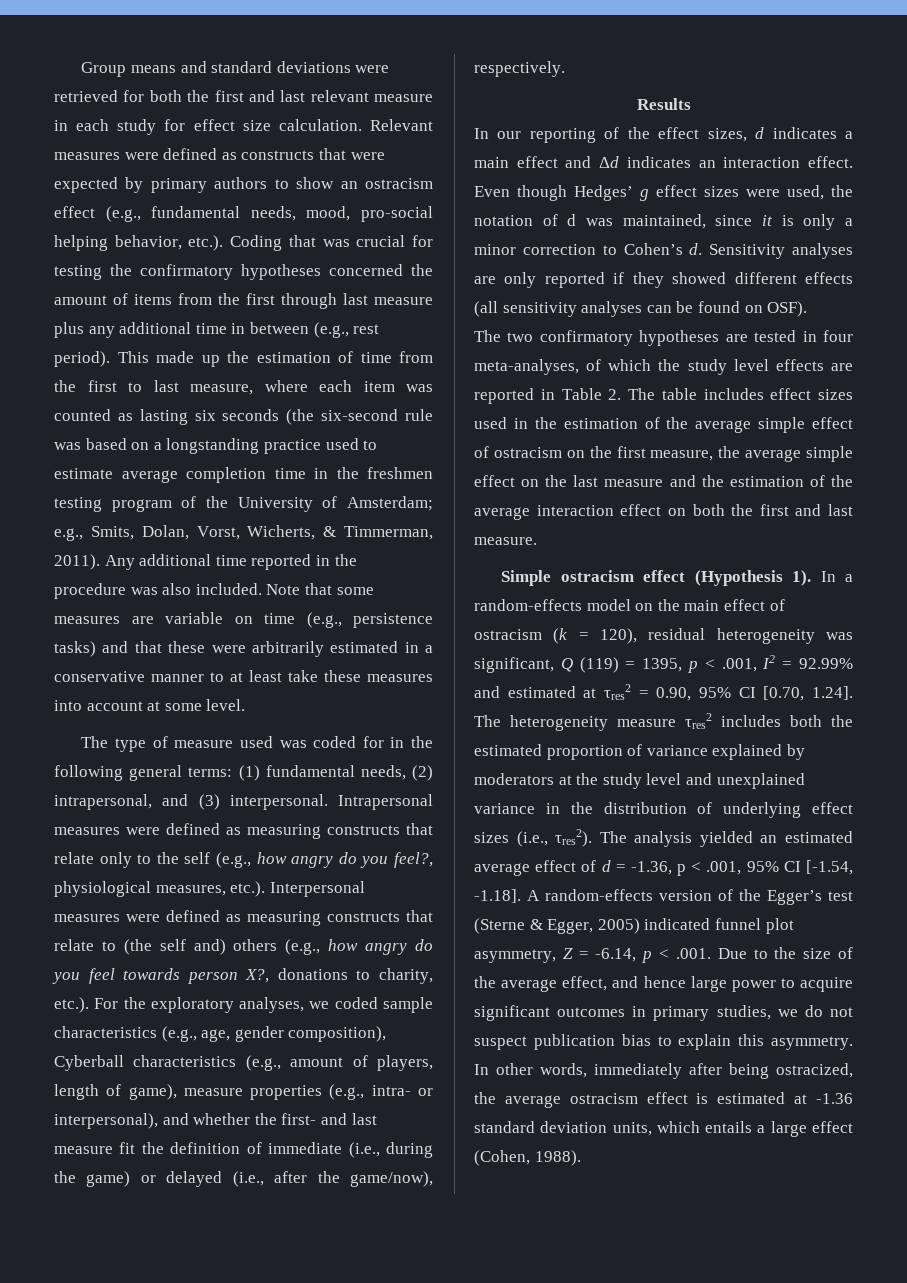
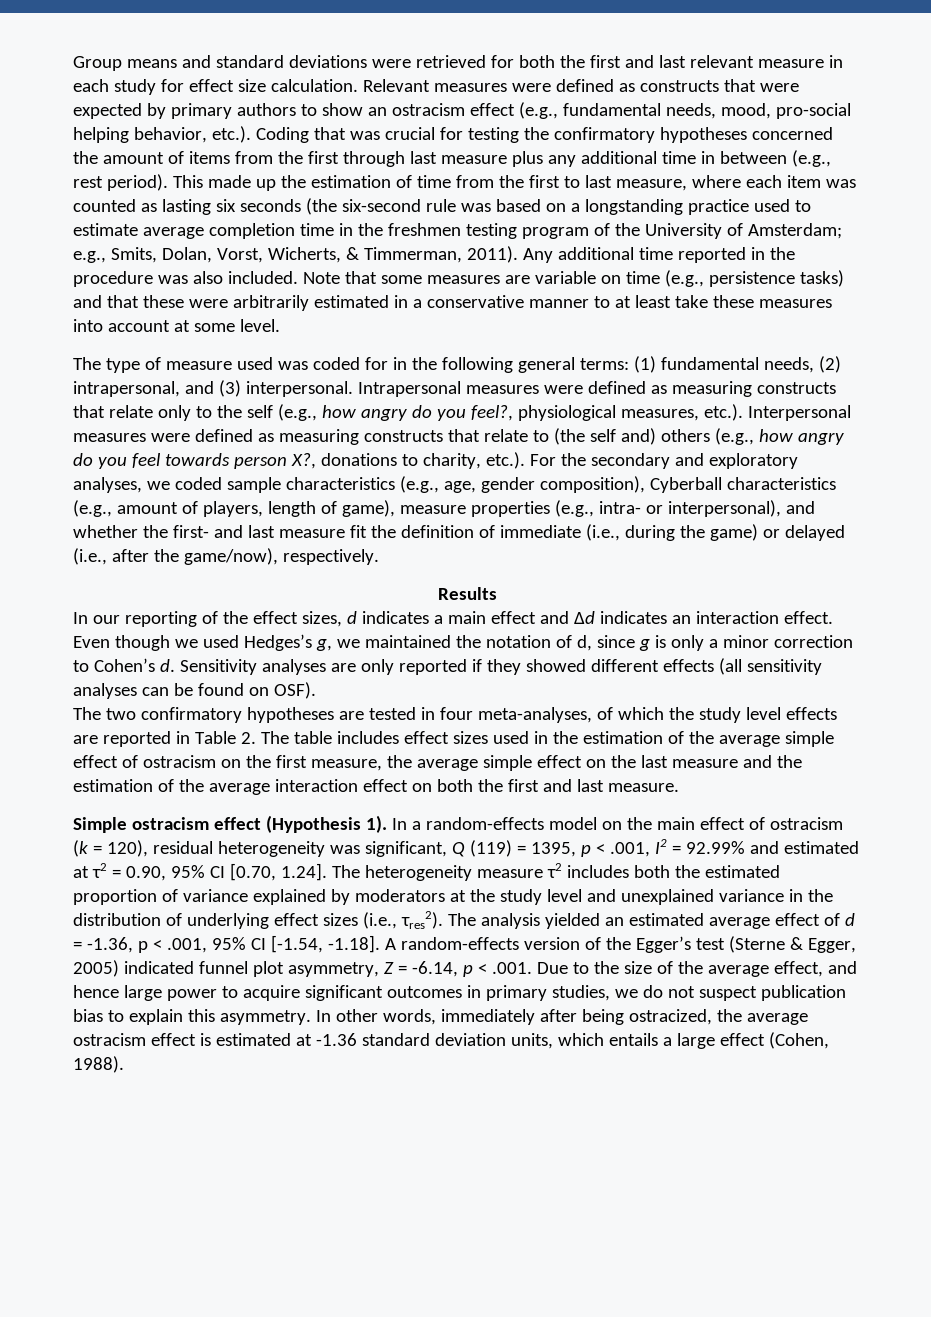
- Intrapersonal measures were defined as measuring constructs that relate only to the self (e.g., how angry do you feel?, physiological measures, etc.). Interpersonal measures were defined as measuring constructs that relate to (the self and) others (e.g., how angry do you feel towards person X?, donations to charity, etc.). For the exploratory analyses, we coded sample characteristics (e.g., age, gender composition), Cyberball characteristics (e.g., amount of players, length of game), measure properties (e.g., intra- or interpersonal), and whether the first- and last measure fit the definition of immediate (i.e., during the game) or delayed (i.e., after the game/now), respectively.
+ Intrapersonal measures were defined as measuring constructs that relate only to the self (e.g., how angry do you feel?, physiological measures, etc.). Interpersonal measures were defined as measuring constructs that relate to (the self and) others (e.g., how angry do you feel towards person X?, donations to charity, etc.). For the secondary and exploratory analyses, we coded sample characteristics (e.g., age, gender composition), Cyberball characteristics (e.g., amount of players, length of game), measure properties (e.g., intra- or interpersonal), and whether the first- and last measure fit the definition of immediate (i.e., during the game) or delayed (i.e., after the game/now), respectively.
- Even though Hedges’ g effect sizes were used, the notation of d was maintained, since it is only a minor correction to Cohen’s d.
+ Even though we used Hedges’s g, we maintained the notation of d, since g is only a minor correction to Cohen’s d.
- In a random-effects model on the main effect of ostracism (k = 120), residual heterogeneity was significant, Q (119) = 1395, p < .001, I2 = 92.99% and estimated at τres2 = 0.90, 95% CI [0.70, 1.24]. The heterogeneity measure τres2 includes both the estimated proportion of variance explained by moderators at the study level and unexplained variance in the distribution of underlying effect sizes (i.e., τres2).
+ In a random-effects model on the main effect of ostracism (k = 120), residual heterogeneity was significant, Q (119) = 1395, p < .001, I2 = 92.99% and estimated at τ2 = 0.90, 95% CI [0.70, 1.24]. The heterogeneity measure τ2 includes both the estimated proportion of variance explained by moderators at the study level and unexplained variance in the distribution of underlying effect sizes (i.e., τres2).

